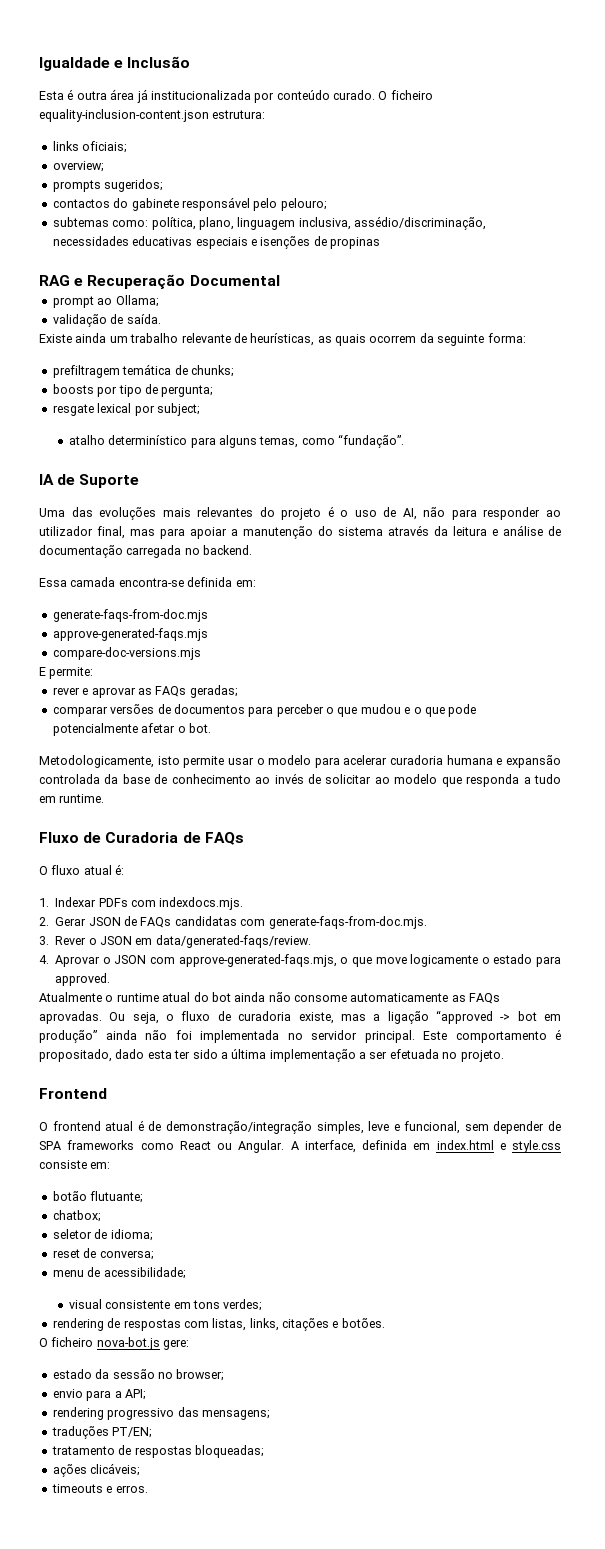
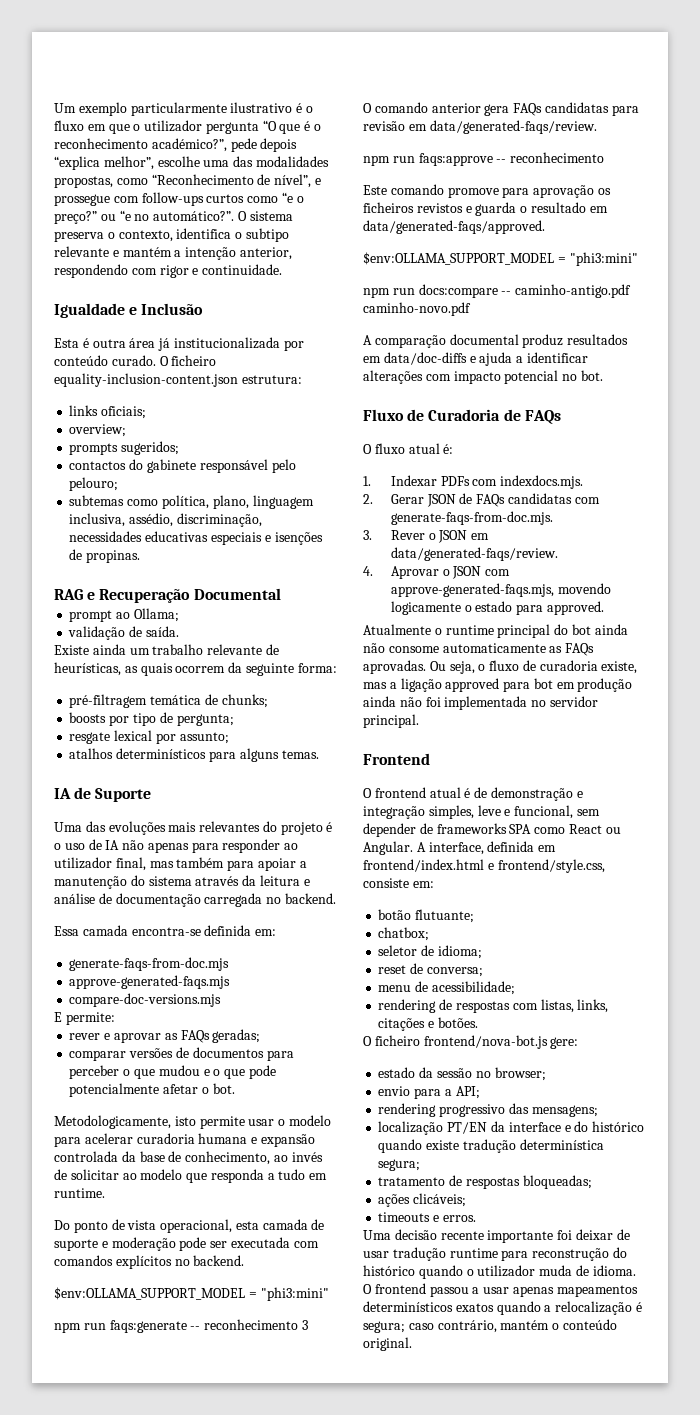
+ Um exemplo particularmente ilustrativo é o fluxo em que o utilizador pergunta “O que é o reconhecimento académico?”, pede depois “explica melhor”, escolhe uma das modalidades propostas, como “Reconhecimento de nível”, e prossegue com follow-ups curtos como “e o preço?” ou “e no automático?”. O sistema preserva o contexto, identifica o subtipo relevante e mantém a intenção anterior, respondendo com rigor e continuidade.
- subtemas como: política, plano, linguagem inclusiva, assédio/discriminação, necessidades educativas especiais e isenções de propinas
+ subtemas como política, plano, linguagem inclusiva, assédio, discriminação, necessidades educativas especiais e isenções de propinas.
- prefiltragem temática de chunks;
+ pré-filtragem temática de chunks;
- resgate lexical por subject;
- atalho determinístico para alguns temas, como “fundação”.
+ resgate lexical por assunto;
+ atalhos determinísticos para alguns temas.
- Uma das evoluções mais relevantes do projeto é o uso de AI, não para responder ao utilizador final, mas para apoiar a manutenção do sistema através da leitura e análise de documentação carregada no backend.
+ Uma das evoluções mais relevantes do projeto é o uso de IA não apenas para responder ao utilizador final, mas também para apoiar a manutenção do sistema através da leitura e análise de documentação carregada no backend.
- Metodologicamente, isto permite usar o modelo para acelerar curadoria humana e expansão controlada da base de conhecimento ao invés de solicitar ao modelo que responda a tudo em runtime.
+ Metodologicamente, isto permite usar o modelo para acelerar curadoria humana e expansão controlada da base de conhecimento, ao invés de solicitar ao modelo que responda a tudo em runtime.
+ Do ponto de vista operacional, esta camada de suporte e moderação pode ser executada com comandos explícitos no backend.
+ $env:OLLAMA_SUPPORT_MODEL = "phi3:mini"
+ npm run faqs:generate -- reconhecimento 3
+ O comando anterior gera FAQs candidatas para revisão em data/generated-faqs/review.
+ npm run faqs:approve -- reconhecimento
+ Este comando promove para aprovação os ficheiros revistos e guarda o resultado em data/generated-faqs/approved.
+ $env:OLLAMA_SUPPORT_MODEL = "phi3:mini"
+ npm run docs:compare -- caminho-antigo.pdf caminho-novo.pdf
+ A comparação documental produz resultados em data/doc-diffs e ajuda a identificar alterações com impacto potencial no bot.
- 4. Aprovar o JSON com approve-generated-faqs.mjs, o que move logicamente o estado para approved.
+ 4. Aprovar o JSON com approve-generated-faqs.mjs, movendo logicamente o estado para approved.
- Atualmente o runtime atual do bot ainda não consome automaticamente as FAQs aprovadas.
+ Atualmente o runtime principal do bot ainda não consome automaticamente as FAQs aprovadas.
- Ou seja, o fluxo de curadoria existe, mas a ligação “approved -> bot em produção” ainda não foi implementada no servidor principal. Este comportamento é propositado, dado esta ter sido a última implementação a ser efetuada no projeto.
+ Ou seja, o fluxo de curadoria existe, mas a ligação approved para bot em produção ainda não foi implementada no servidor principal.
- O frontend atual é de demonstração/integração simples, leve e funcional, sem depender de SPA frameworks como React ou Angular.
+ O frontend atual é de demonstração e integração simples, leve e funcional, sem depender de frameworks SPA como React ou Angular.
- A interface, definida em index.html e style.css consiste em:
+ A interface, definida em frontend/index.html e frontend/style.css, consiste em:
- visual consistente em tons verdes;
- O ficheiro nova-bot.js gere:
+ O ficheiro frontend/nova-bot.js gere:
- traduções PT/EN;
+ localização PT/EN da interface e do histórico quando existe tradução determinística segura;
+ Uma decisão recente importante foi deixar de usar tradução runtime para reconstrução do histórico quando o utilizador muda de idioma. O frontend passou a usar apenas mapeamentos determinísticos exatos quando a relocalização é segura; caso contrário, mantém o conteúdo original.

